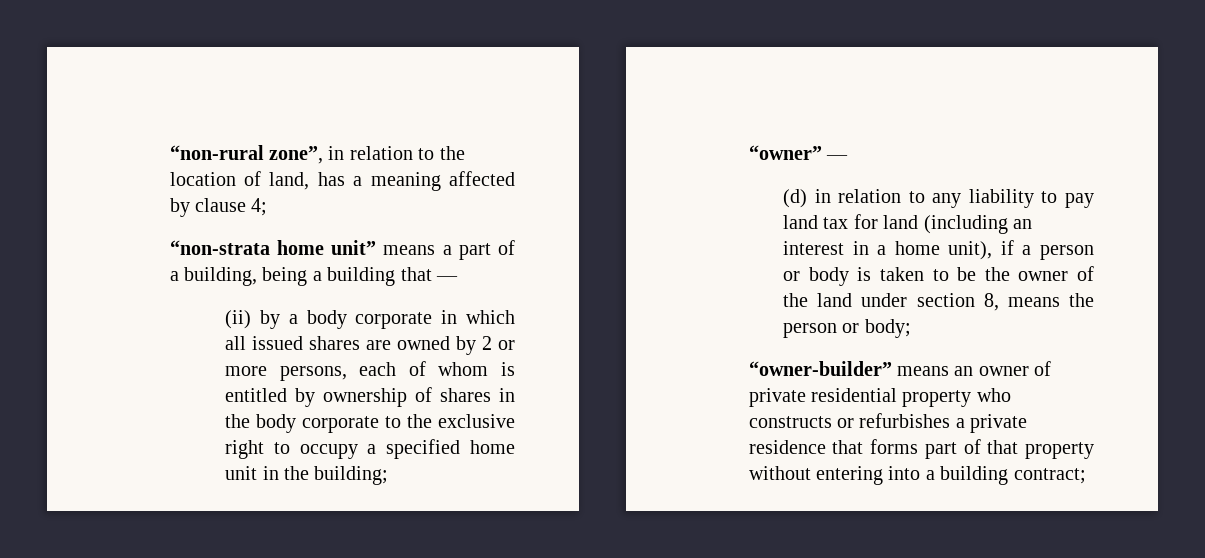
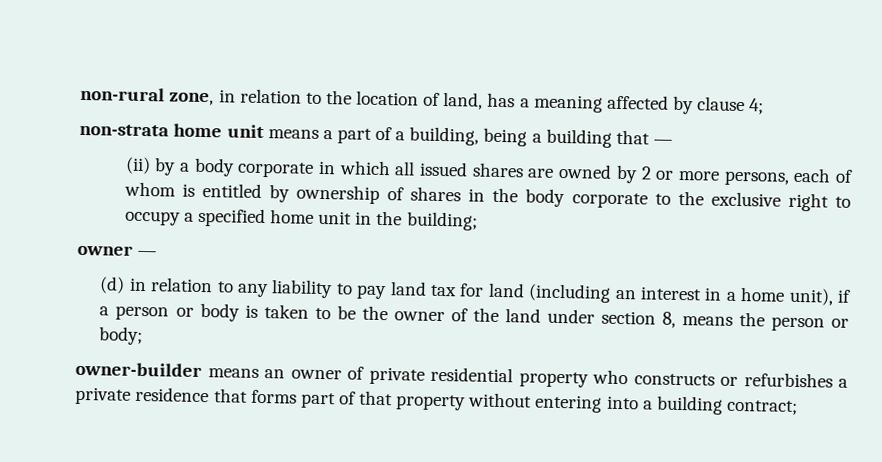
- “non-rural zone”, in relation to the location of land, has a meaning affected by clause 4;
+ non-rural zone, in relation to the location of land, has a meaning affected by clause 4;
- “non-strata home unit” means a part of a building, being a building that —
+ non-strata home unit means a part of a building, being a building that —
- “owner” —
+ owner —
- “owner-builder” means an owner of private residential property who constructs or refurbishes a private residence that forms part of that property without entering into a building contract;
+ owner-builder means an owner of private residential property who constructs or refurbishes a private residence that forms part of that property without entering into a building contract;

